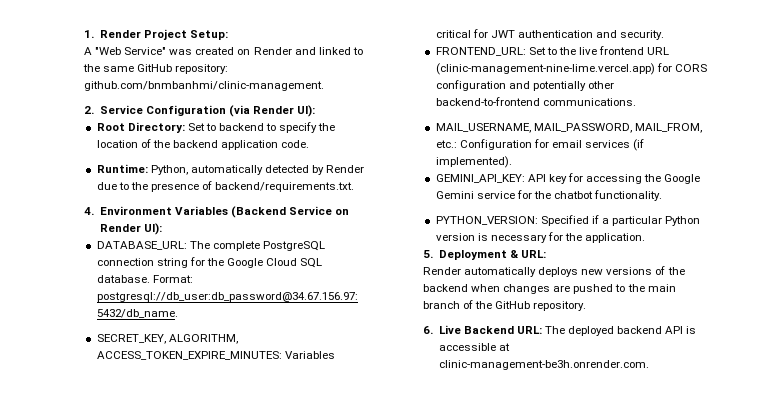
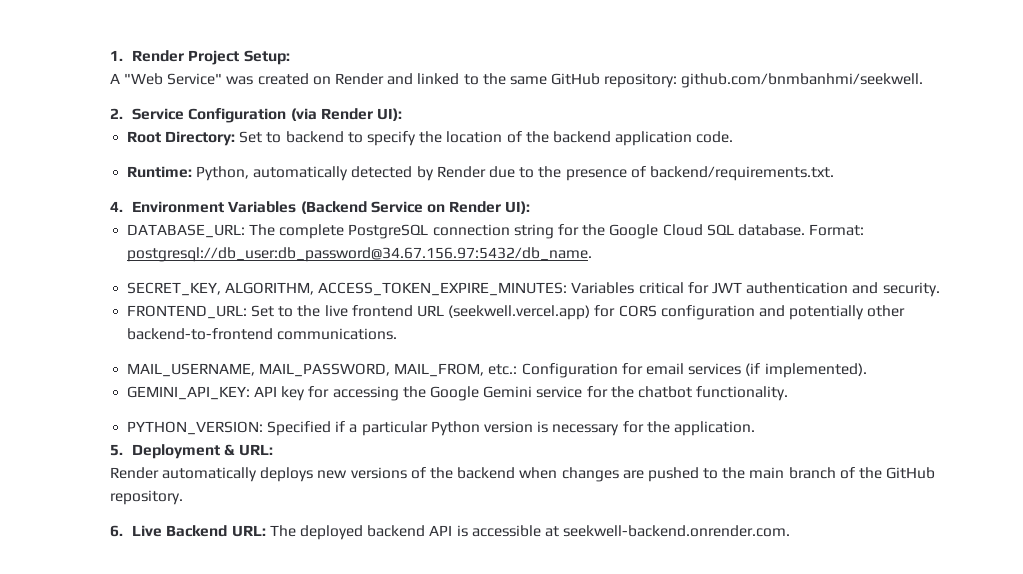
- A "Web Service" was created on Render and linked to the same GitHub repository: github.com/bnmbanhmi/clinic-management.
+ A "Web Service" was created on Render and linked to the same GitHub repository: github.com/bnmbanhmi/seekwell.
- FRONTEND_URL: Set to the live frontend URL (clinic-management-nine-lime.vercel.app) for CORS configuration and potentially other backend-to-frontend communications.
+ FRONTEND_URL: Set to the live frontend URL (seekwell.vercel.app) for CORS configuration and potentially other backend-to-frontend communications.
- 6. Live Backend URL: The deployed backend API is accessible at clinic-management-be3h.onrender.com.
+ 6. Live Backend URL: The deployed backend API is accessible at seekwell-backend.onrender.com.

